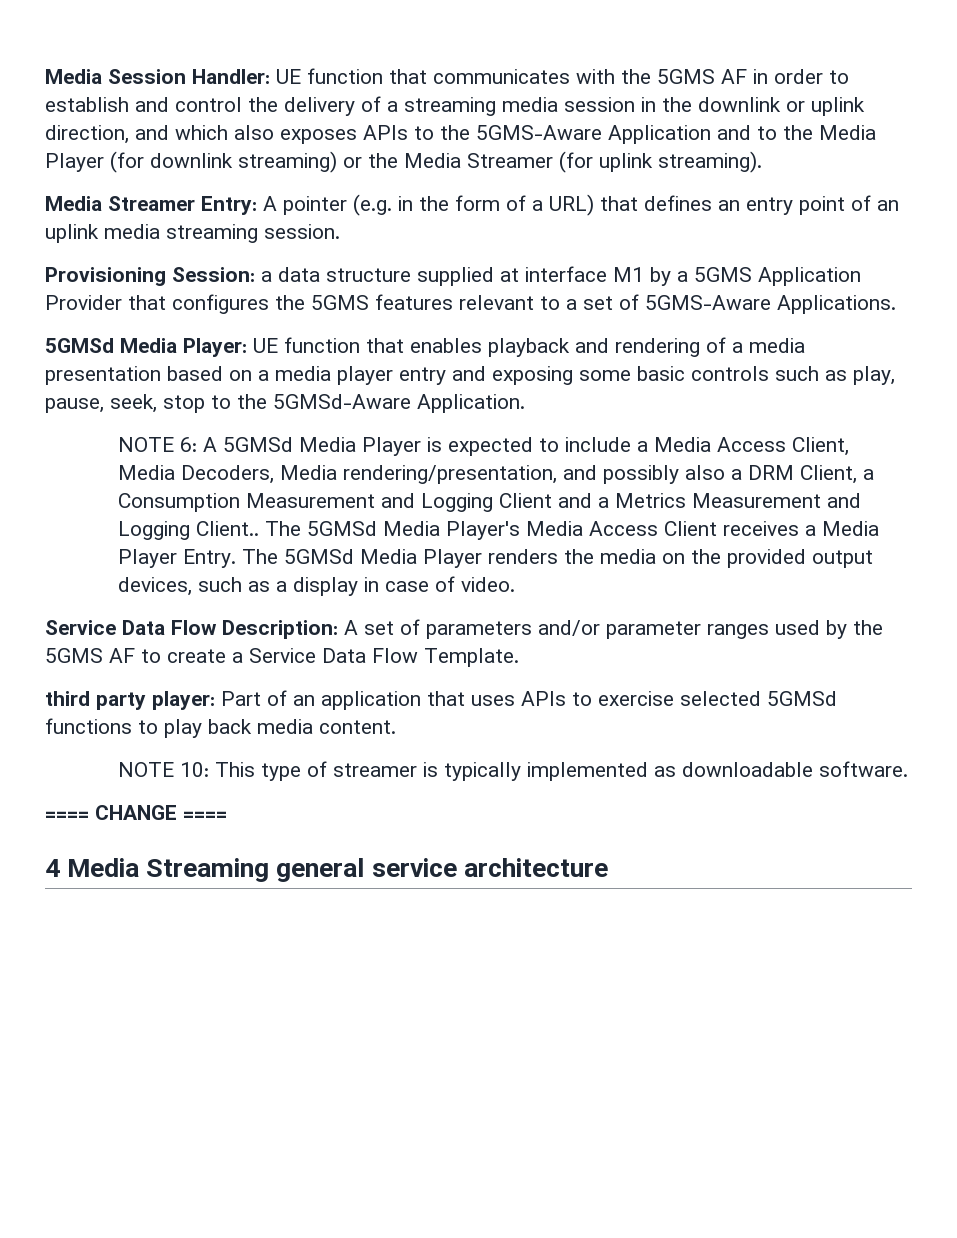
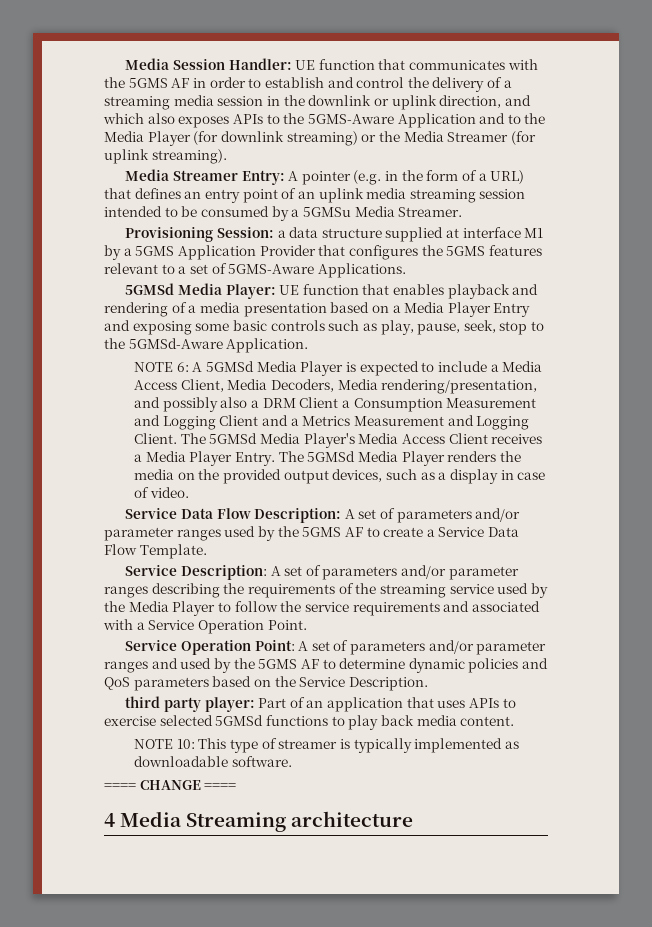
- Media Streamer Entry: A pointer (e.g. in the form of a URL) that defines an entry point of an uplink media streaming session.
+ Media Streamer Entry: A pointer (e.g. in the form of a URL) that defines an entry point of an uplink media streaming session intended to be consumed by a 5GMSu Media Streamer.
- 5GMSd Media Player: UE function that enables playback and rendering of a media presentation based on a media player entry and exposing some basic controls such as play, pause, seek, stop to the 5GMSd-Aware Application.
+ 5GMSd Media Player: UE function that enables playback and rendering of a media presentation based on a Media Player Entry and exposing some basic controls such as play, pause, seek, stop to the 5GMSd-Aware Application.
- NOTE 6: A 5GMSd Media Player is expected to include a Media Access Client, Media Decoders, Media rendering/presentation, and possibly also a DRM Client, a Consumption Measurement and Logging Client and a Metrics Measurement and Logging Client..
+ NOTE 6: A 5GMSd Media Player is expected to include a Media Access Client, Media Decoders, Media rendering/presentation, and possibly also a DRM Client a Consumption Measurement and Logging Client and a Metrics Measurement and Logging Client.
+ Service Description: A set of parameters and/or parameter ranges describing the requirements of the streaming service used by the Media Player to follow the service requirements and associated with a Service Operation Point.
+ Service Operation Point: A set of parameters and/or parameter ranges and used by the 5GMS AF to determine dynamic policies and QoS parameters based on the Service Description.
- 4 Media Streaming general service architecture
+ 4 Media Streaming architecture

